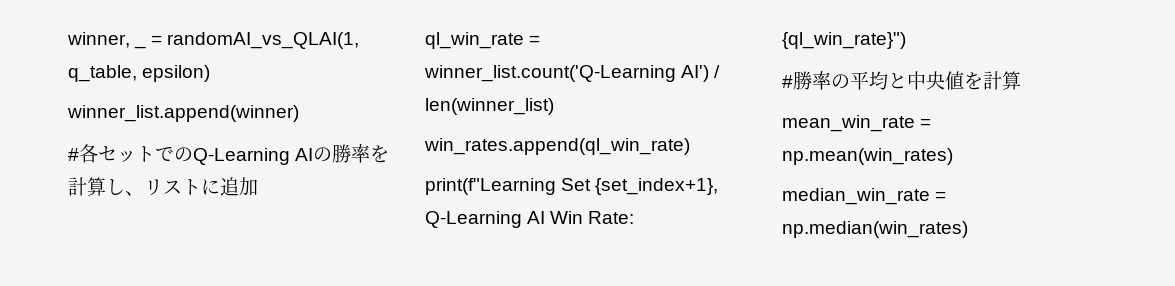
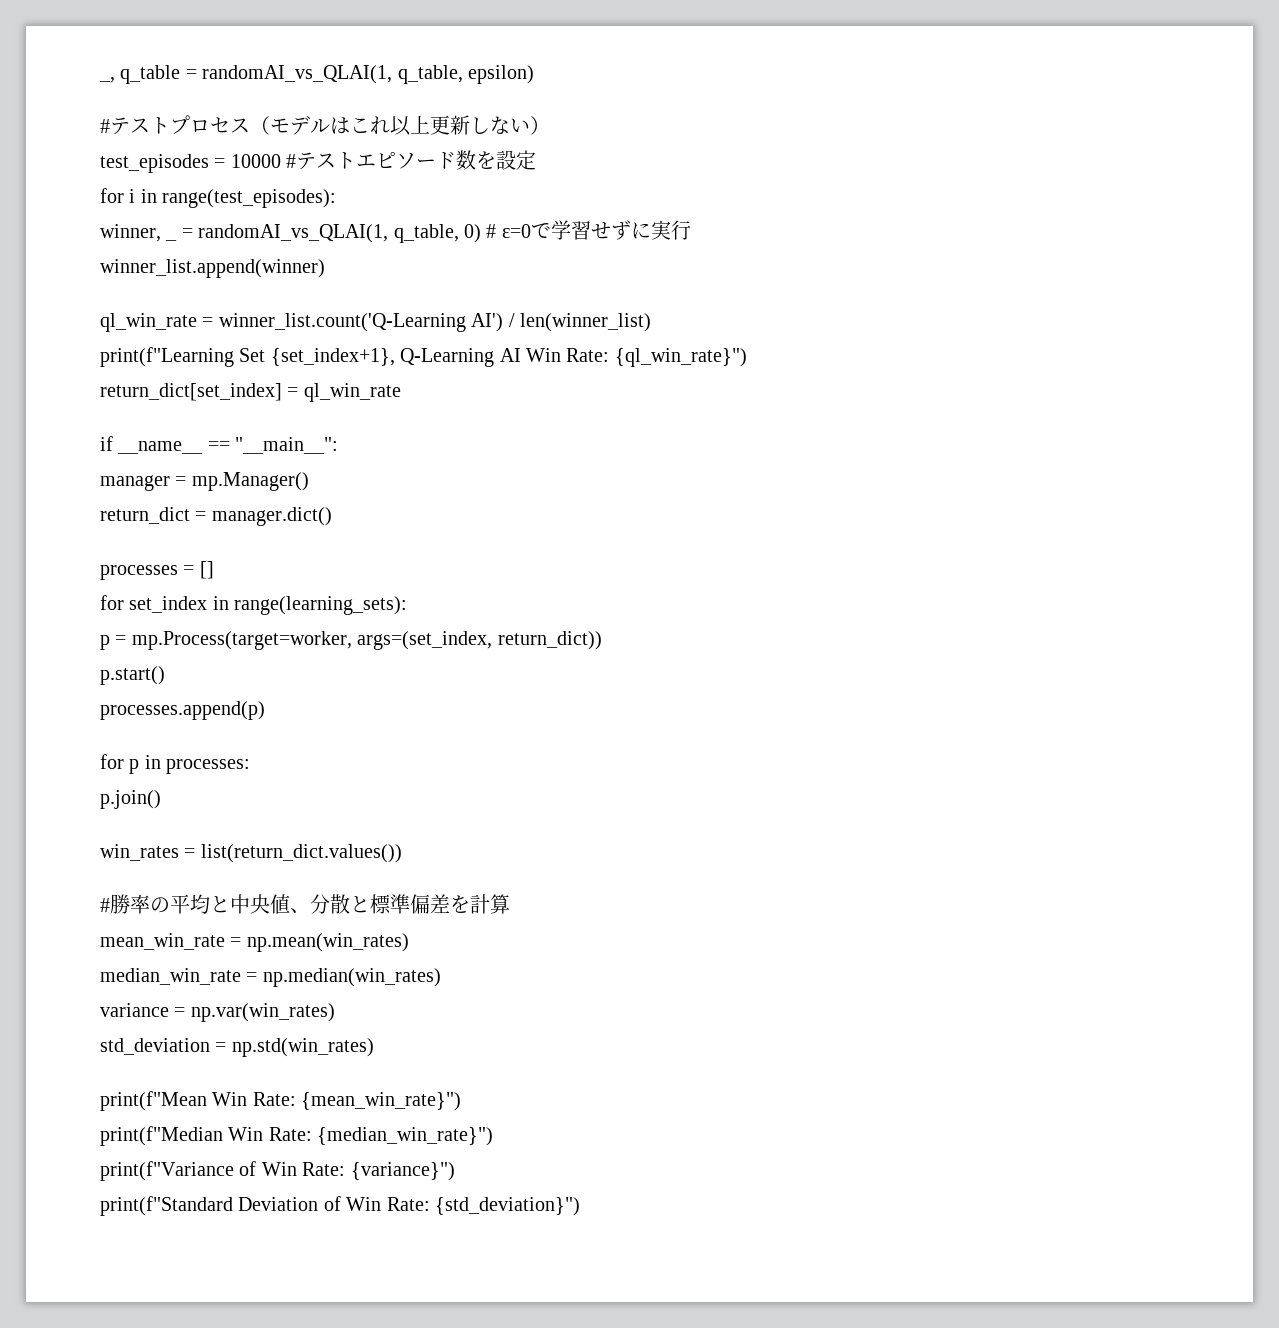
+ _, q_table = randomAI_vs_QLAI(1, q_table, epsilon)
+ #テストプロセス（モデルはこれ以上更新しない）
+ test_episodes = 10000 #テストエピソード数を設定
+ for i in range(test_episodes):
- winner, _ = randomAI_vs_QLAI(1, q_table, epsilon)
+ winner, _ = randomAI_vs_QLAI(1, q_table, 0) # ε=0で学習せずに実行
  winner_list.append(winner)
- #各セットでのQ-Learning AIの勝率を計算し、リストに追加
- win_rates.append(ql_win_rate)
+ return_dict[set_index] = ql_win_rate
+ if __name__ == "__main__":
+ manager = mp.Manager()
+ return_dict = manager.dict()
+ processes = []
+ for set_index in range(learning_sets):
+ p = mp.Process(target=worker, args=(set_index, return_dict))
+ p.start()
+ processes.append(p)
+ for p in processes:
+ p.join()
+ win_rates = list(return_dict.values())
- #勝率の平均と中央値を計算
+ #勝率の平均と中央値、分散と標準偏差を計算
+ variance = np.var(win_rates)
+ std_deviation = np.std(win_rates)
+ print(f"Mean Win Rate: {mean_win_rate}")
+ print(f"Median Win Rate: {median_win_rate}")
+ print(f"Variance of Win Rate: {variance}")
+ print(f"Standard Deviation of Win Rate: {std_deviation}")

